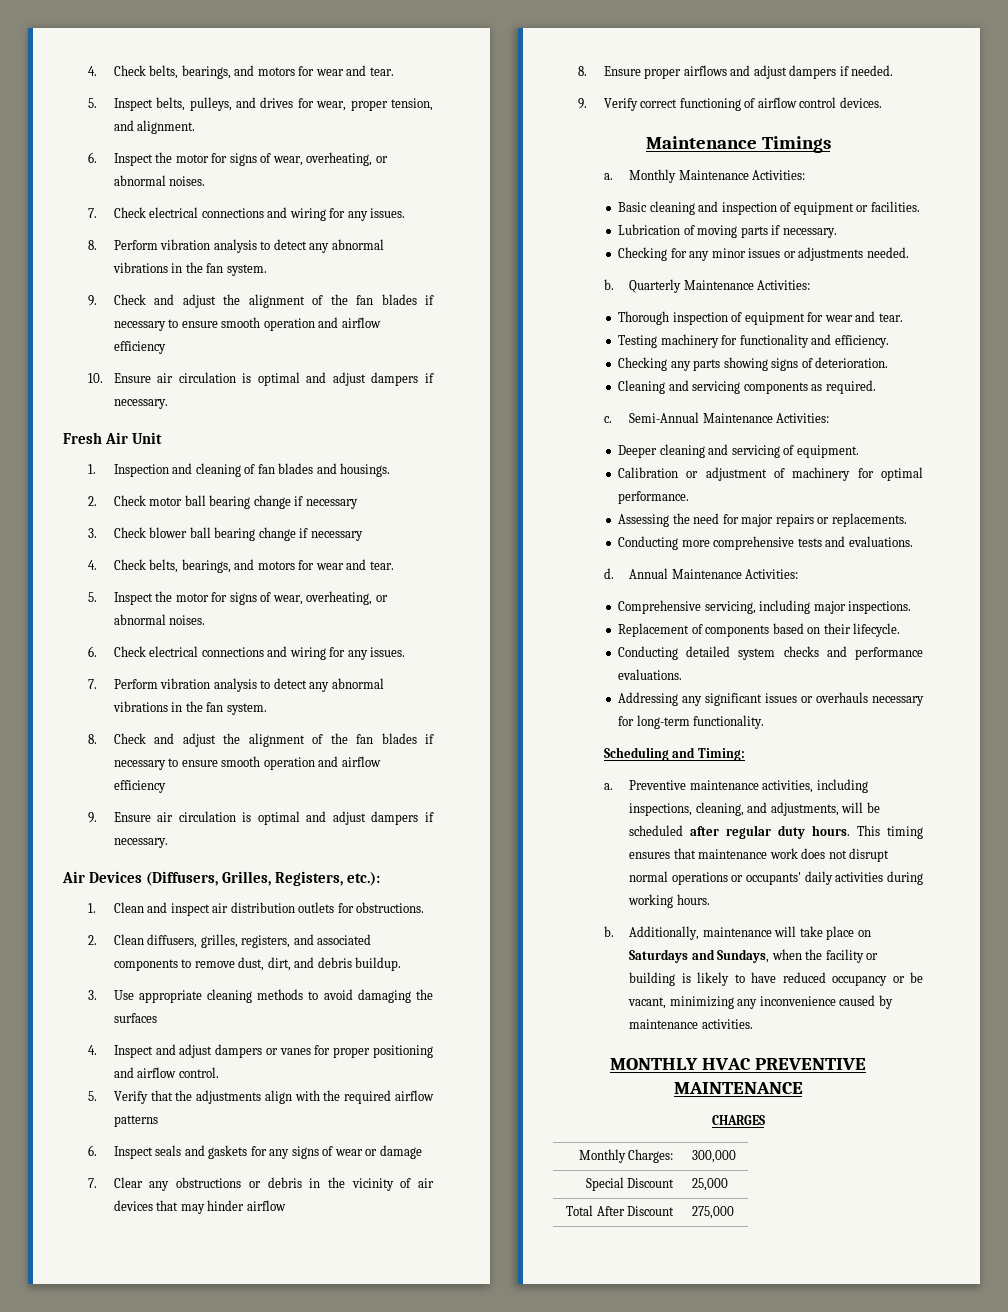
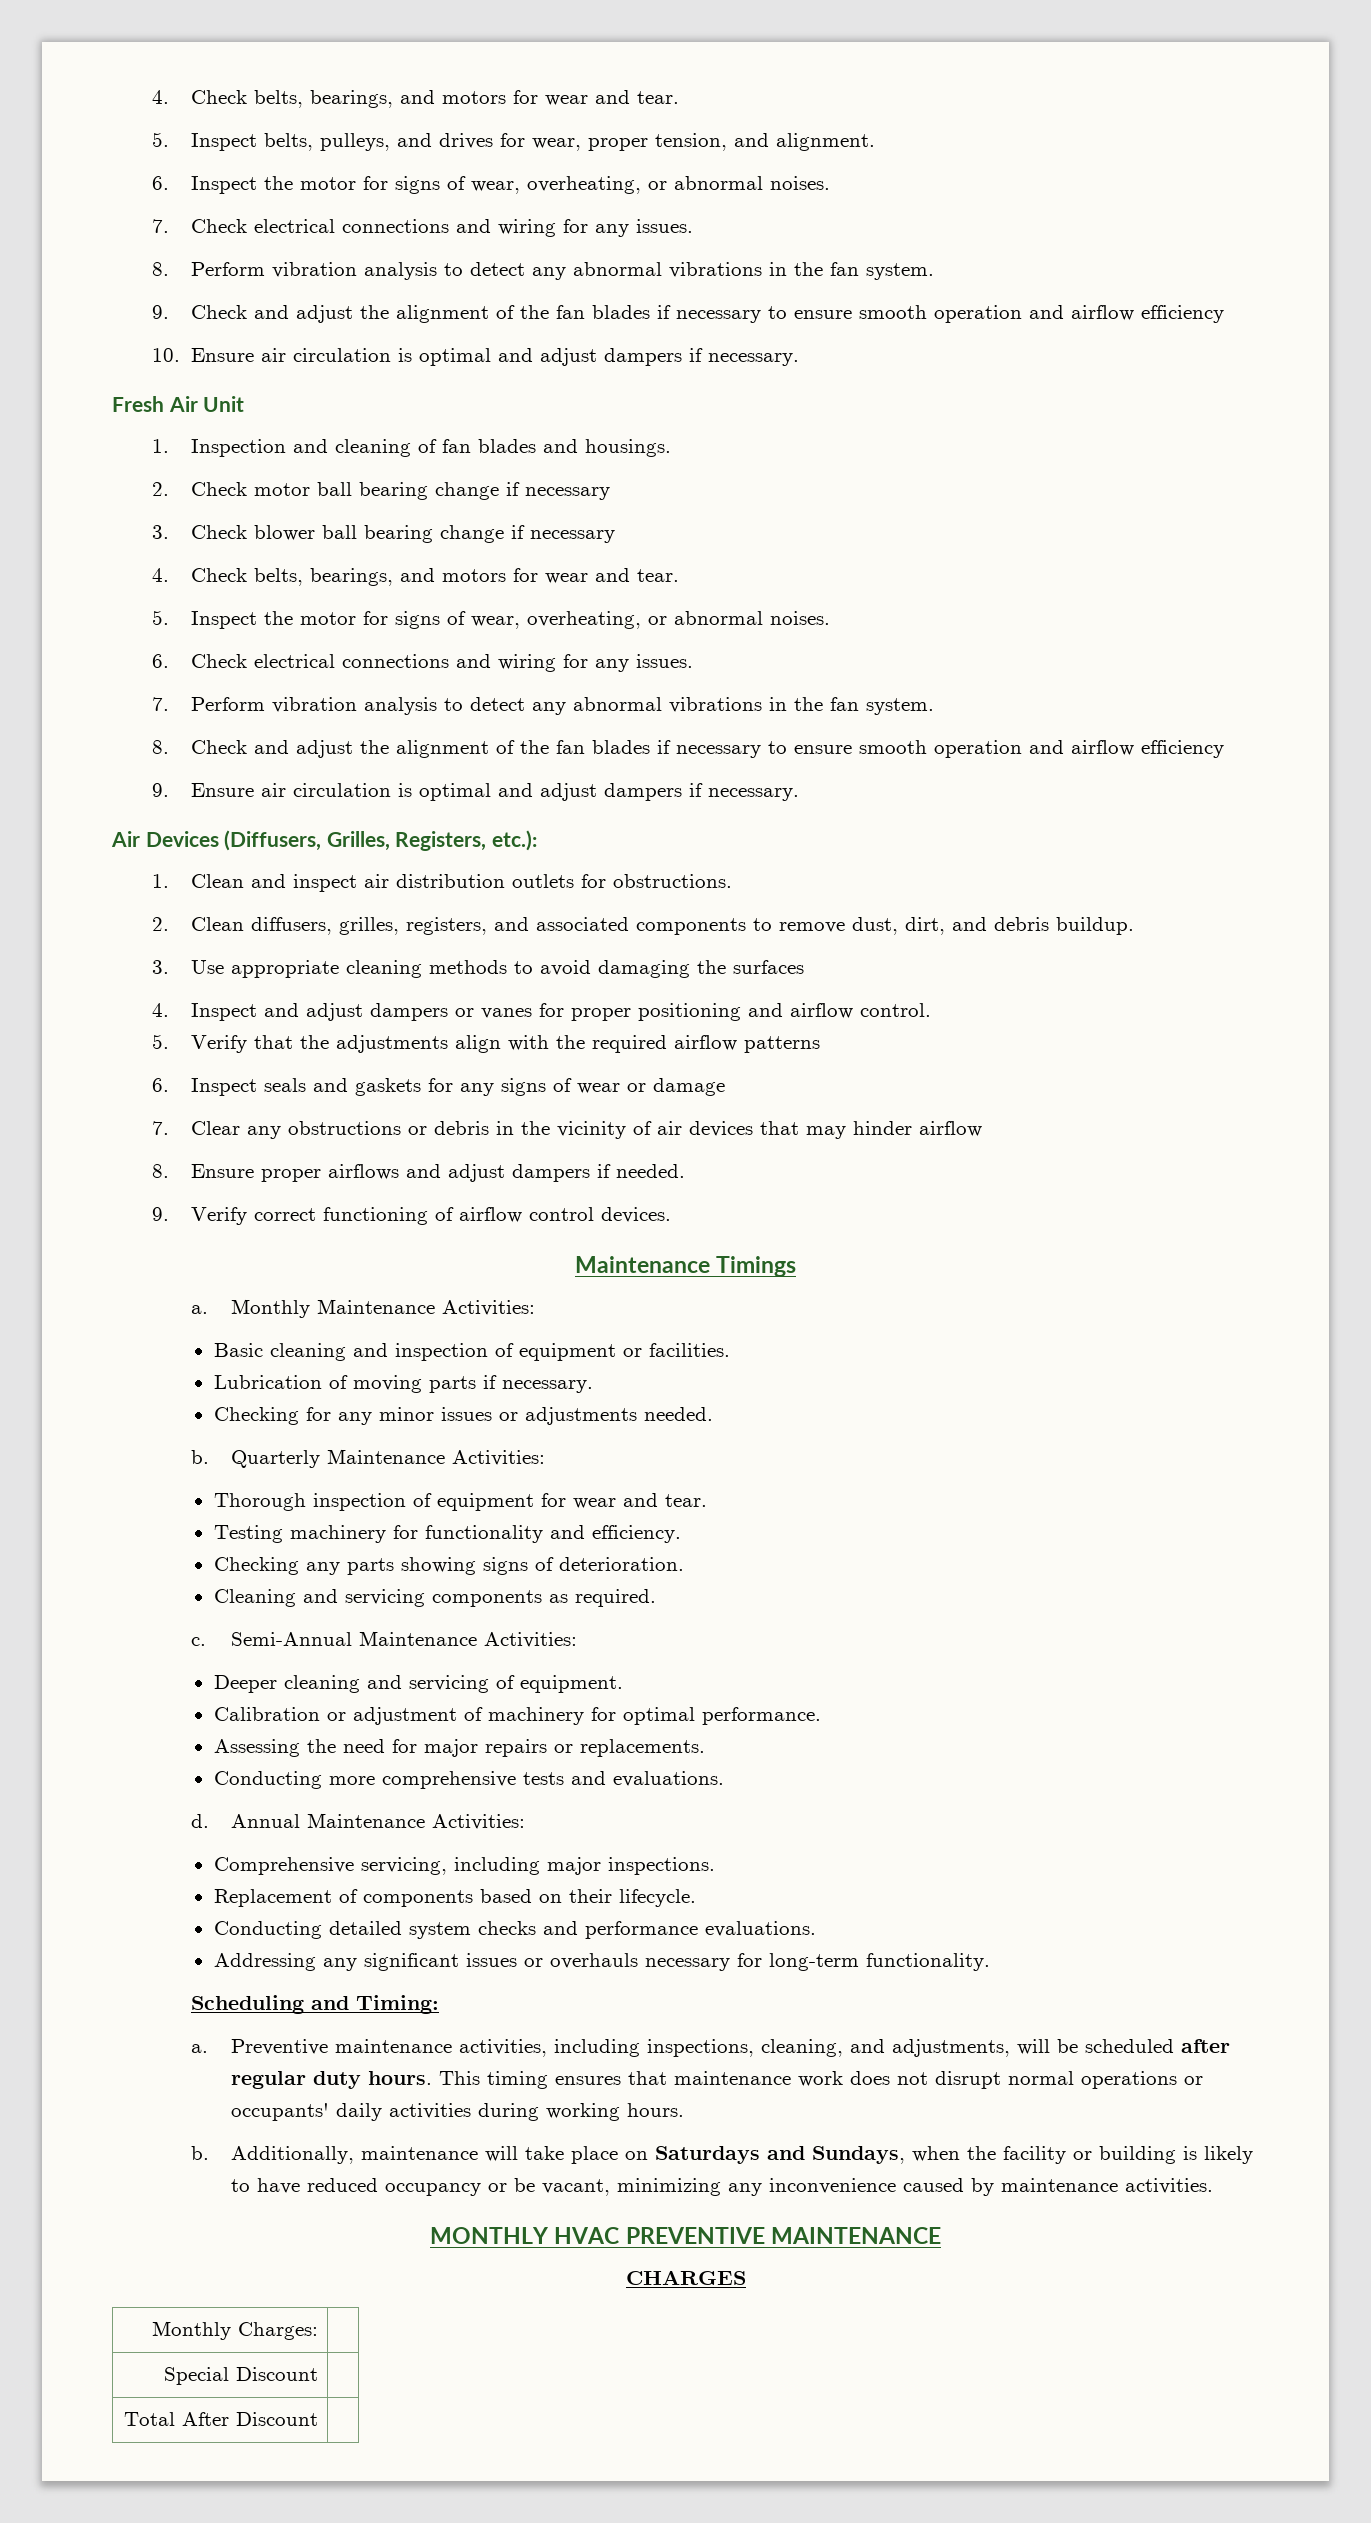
- Monthly Charges: | 300,000
+ Monthly Charges: |
- Special Discount | 25,000
+ Special Discount |
- Total After Discount | 275,000
+ Total After Discount |

